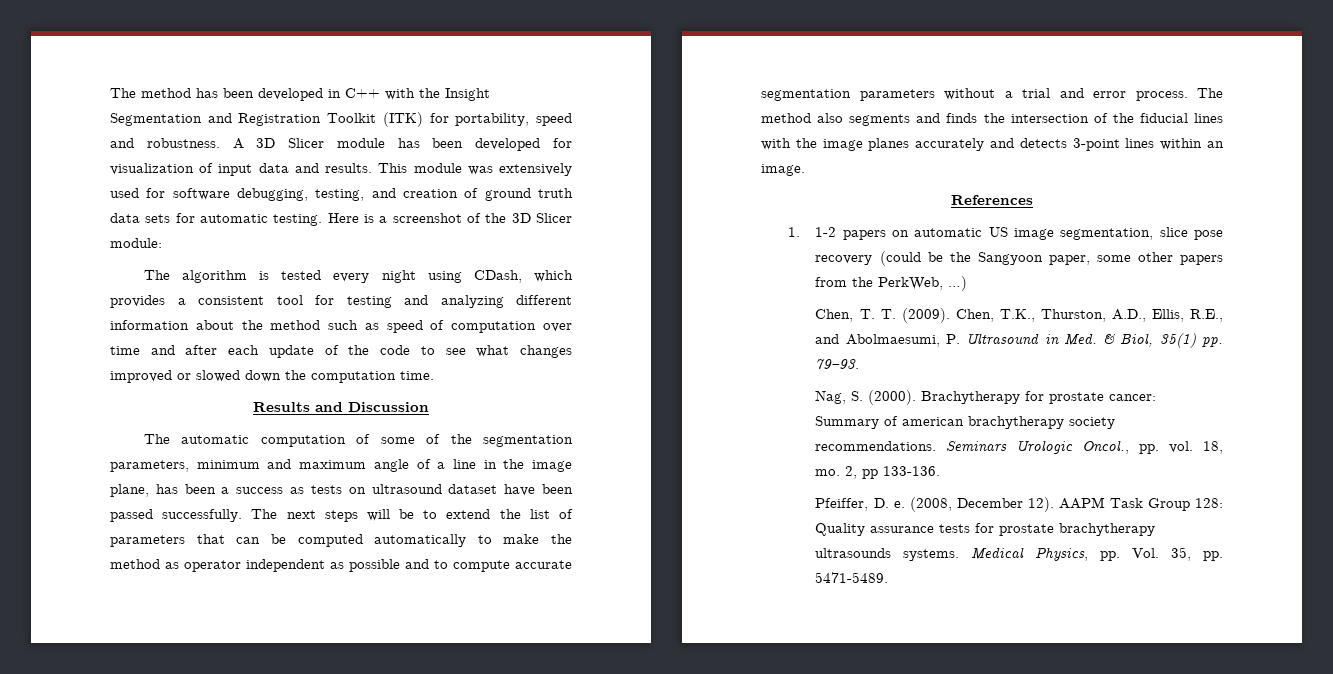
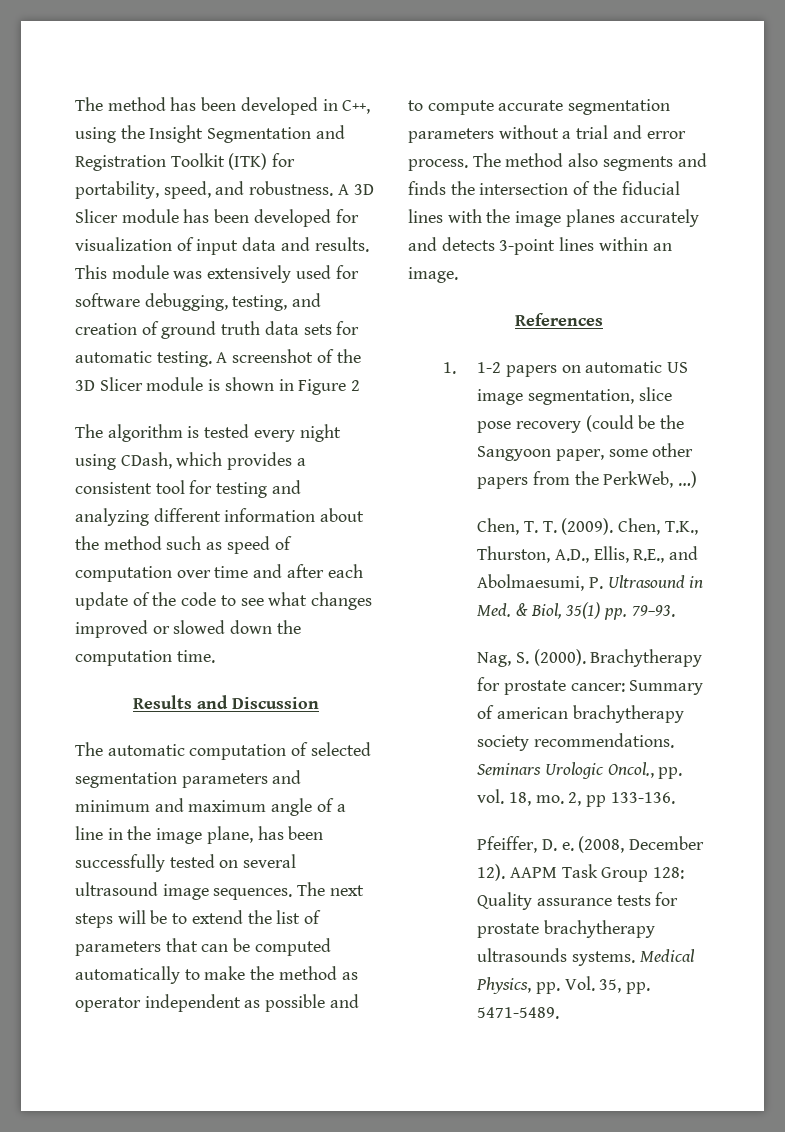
- The method has been developed in C++ with the Insight Segmentation and Registration Toolkit (ITK) for portability, speed and robustness.
+ The method has been developed in C++, using the Insight Segmentation and Registration Toolkit (ITK) for portability, speed, and robustness.
- Here is a screenshot of the 3D Slicer module:
+ A screenshot of the 3D Slicer module is shown in Figure 2
- The automatic computation of some of the segmentation parameters, minimum and maximum angle of a line in the image plane, has been a success as tests on ultrasound dataset have been passed successfully.
+ The automatic computation of selected segmentation parameters and minimum and maximum angle of a line in the image plane, has been successfully tested on several ultrasound image sequences.

